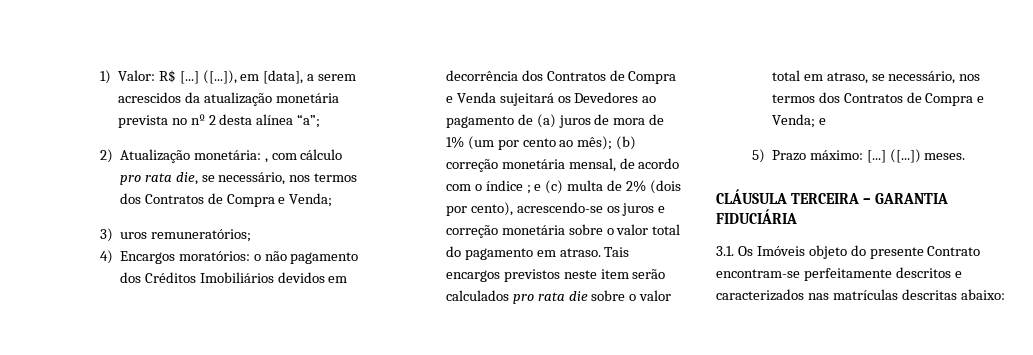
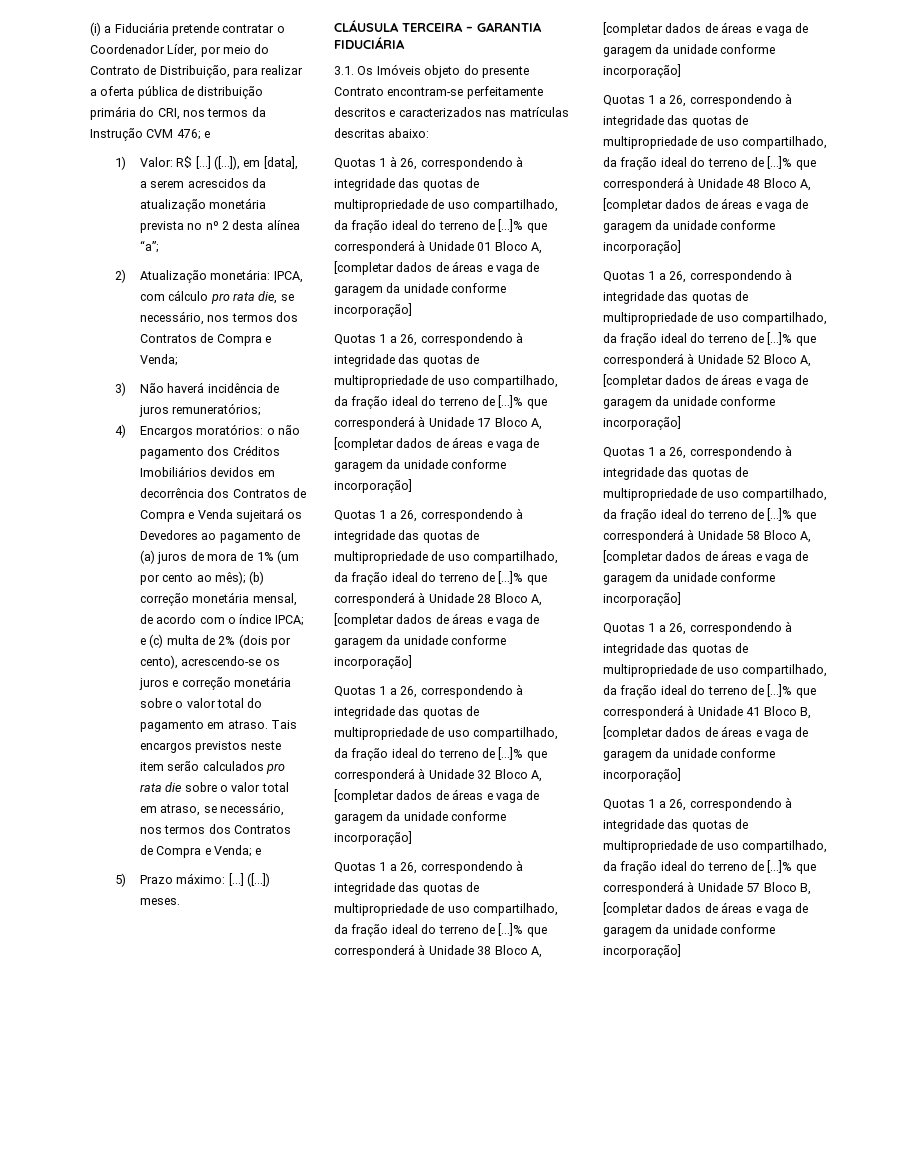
+ (i) a Fiduciária pretende contratar o Coordenador Líder, por meio do Contrato de Distribuição, para realizar a oferta pública de distribuição primária do CRI, nos termos da Instrução CVM 476; e
- 2) Atualização monetária: , com cálculo pro rata die, se necessário, nos termos dos Contratos de Compra e Venda;
+ 2) Atualização monetária: IPCA, com cálculo pro rata die, se necessário, nos termos dos Contratos de Compra e Venda;
- 3) uros remuneratórios;
+ 3) Não haverá incidência de juros remuneratórios;
- (b) correção monetária mensal, de acordo com o índice ;
+ (b) correção monetária mensal, de acordo com o índice IPCA;
+ Quotas 1 à 26, correspondendo à integridade das quotas de multipropriedade de uso compartilhado, da fração ideal do terreno de [...]% que corresponderá à Unidade 01 Bloco A, [completar dados de áreas e vaga de garagem da unidade conforme incorporação]
+ Quotas 1 a 26, correspondendo à integridade das quotas de multipropriedade de uso compartilhado, da fração ideal do terreno de [...]% que corresponderá à Unidade 17 Bloco A, [completar dados de áreas e vaga de garagem da unidade conforme incorporação]
+ Quotas 1 a 26, correspondendo à integridade das quotas de multipropriedade de uso compartilhado, da fração ideal do terreno de [...]% que corresponderá à Unidade 28 Bloco A, [completar dados de áreas e vaga de garagem da unidade conforme incorporação]
+ Quotas 1 a 26, correspondendo à integridade das quotas de multipropriedade de uso compartilhado, da fração ideal do terreno de [...]% que corresponderá à Unidade 32 Bloco A, [completar dados de áreas e vaga de garagem da unidade conforme incorporação]
+ Quotas 1 a 26, correspondendo à integridade das quotas de multipropriedade de uso compartilhado, da fração ideal do terreno de [...]% que corresponderá à Unidade 38 Bloco A, [completar dados de áreas e vaga de garagem da unidade conforme incorporação]
+ Quotas 1 a 26, correspondendo à integridade das quotas de multipropriedade de uso compartilhado, da fração ideal do terreno de [...]% que corresponderá à Unidade 48 Bloco A, [completar dados de áreas e vaga de garagem da unidade conforme incorporação]
+ Quotas 1 a 26, correspondendo à integridade das quotas de multipropriedade de uso compartilhado, da fração ideal do terreno de [...]% que corresponderá à Unidade 52 Bloco A, [completar dados de áreas e vaga de garagem da unidade conforme incorporação]
+ Quotas 1 a 26, correspondendo à integridade das quotas de multipropriedade de uso compartilhado, da fração ideal do terreno de [...]% que corresponderá à Unidade 58 Bloco A, [completar dados de áreas e vaga de garagem da unidade conforme incorporação]
+ Quotas 1 a 26, correspondendo à integridade das quotas de multipropriedade de uso compartilhado, da fração ideal do terreno de [...]% que corresponderá à Unidade 41 Bloco B, [completar dados de áreas e vaga de garagem da unidade conforme incorporação]
+ Quotas 1 a 26, correspondendo à integridade das quotas de multipropriedade de uso compartilhado, da fração ideal do terreno de [...]% que corresponderá à Unidade 57 Bloco B, [completar dados de áreas e vaga de garagem da unidade conforme incorporação]

